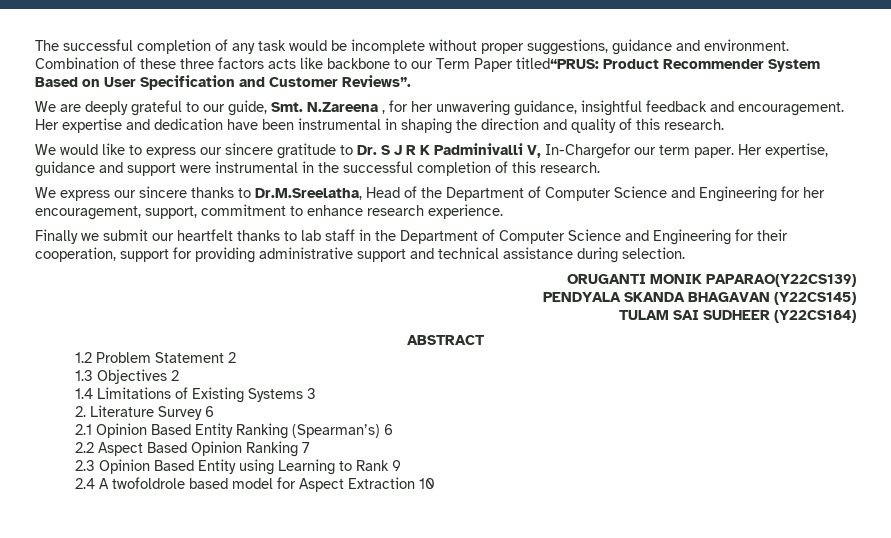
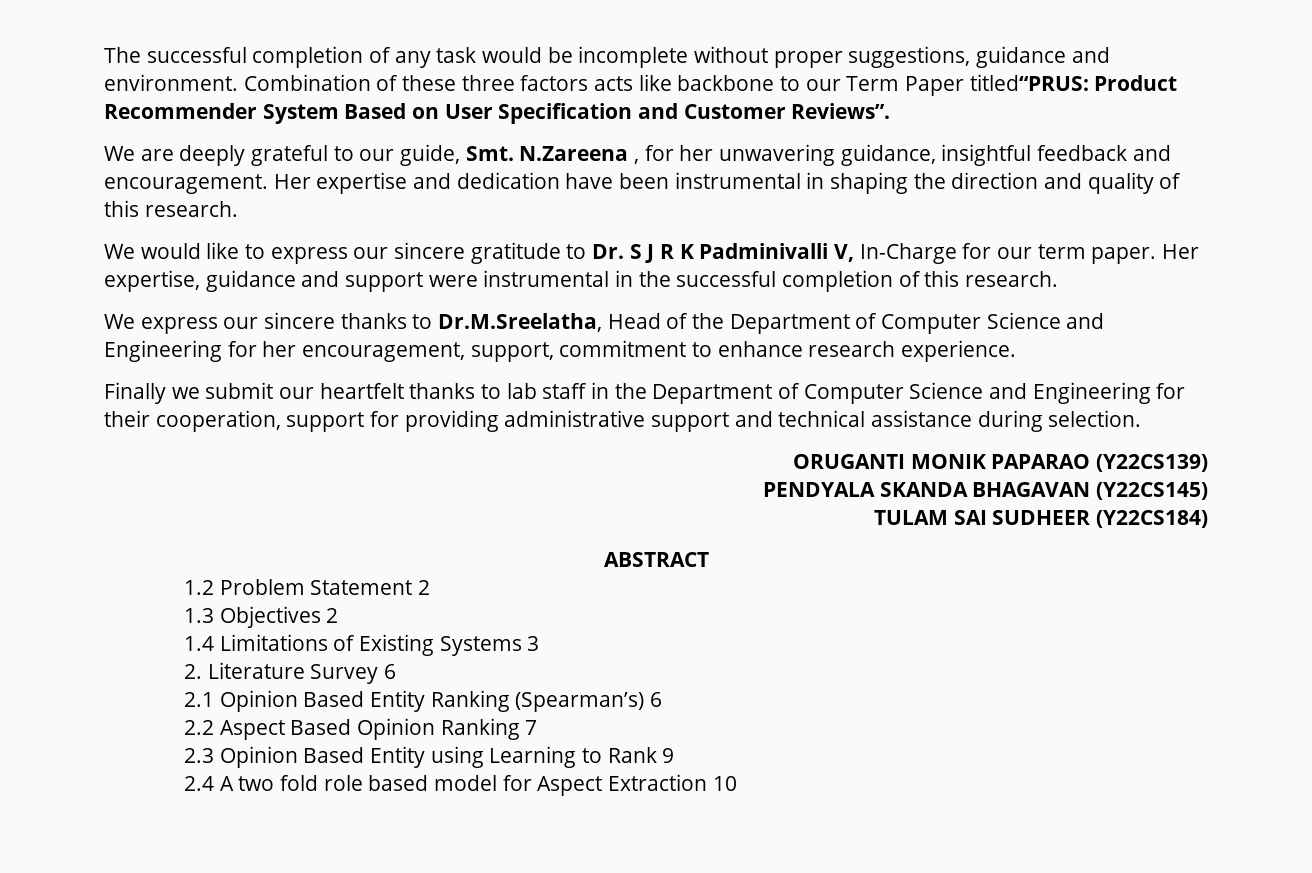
- We would like to express our sincere gratitude to Dr. S J R K Padminivalli V, In-Chargefor our term paper.
+ We would like to express our sincere gratitude to Dr. S J R K Padminivalli V, In-Charge for our term paper.
- ORUGANTI MONIK PAPARAO(Y22CS139)
+ ORUGANTI MONIK PAPARAO (Y22CS139)
- 2.4 A twofoldrole based model for Aspect Extraction 10
+ 2.4 A two fold role based model for Aspect Extraction 10

